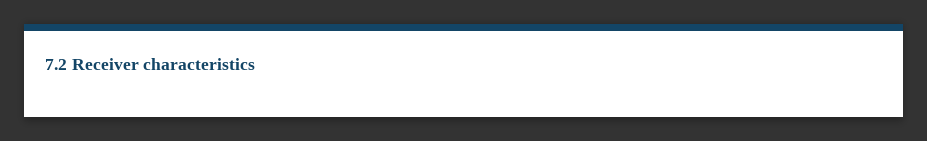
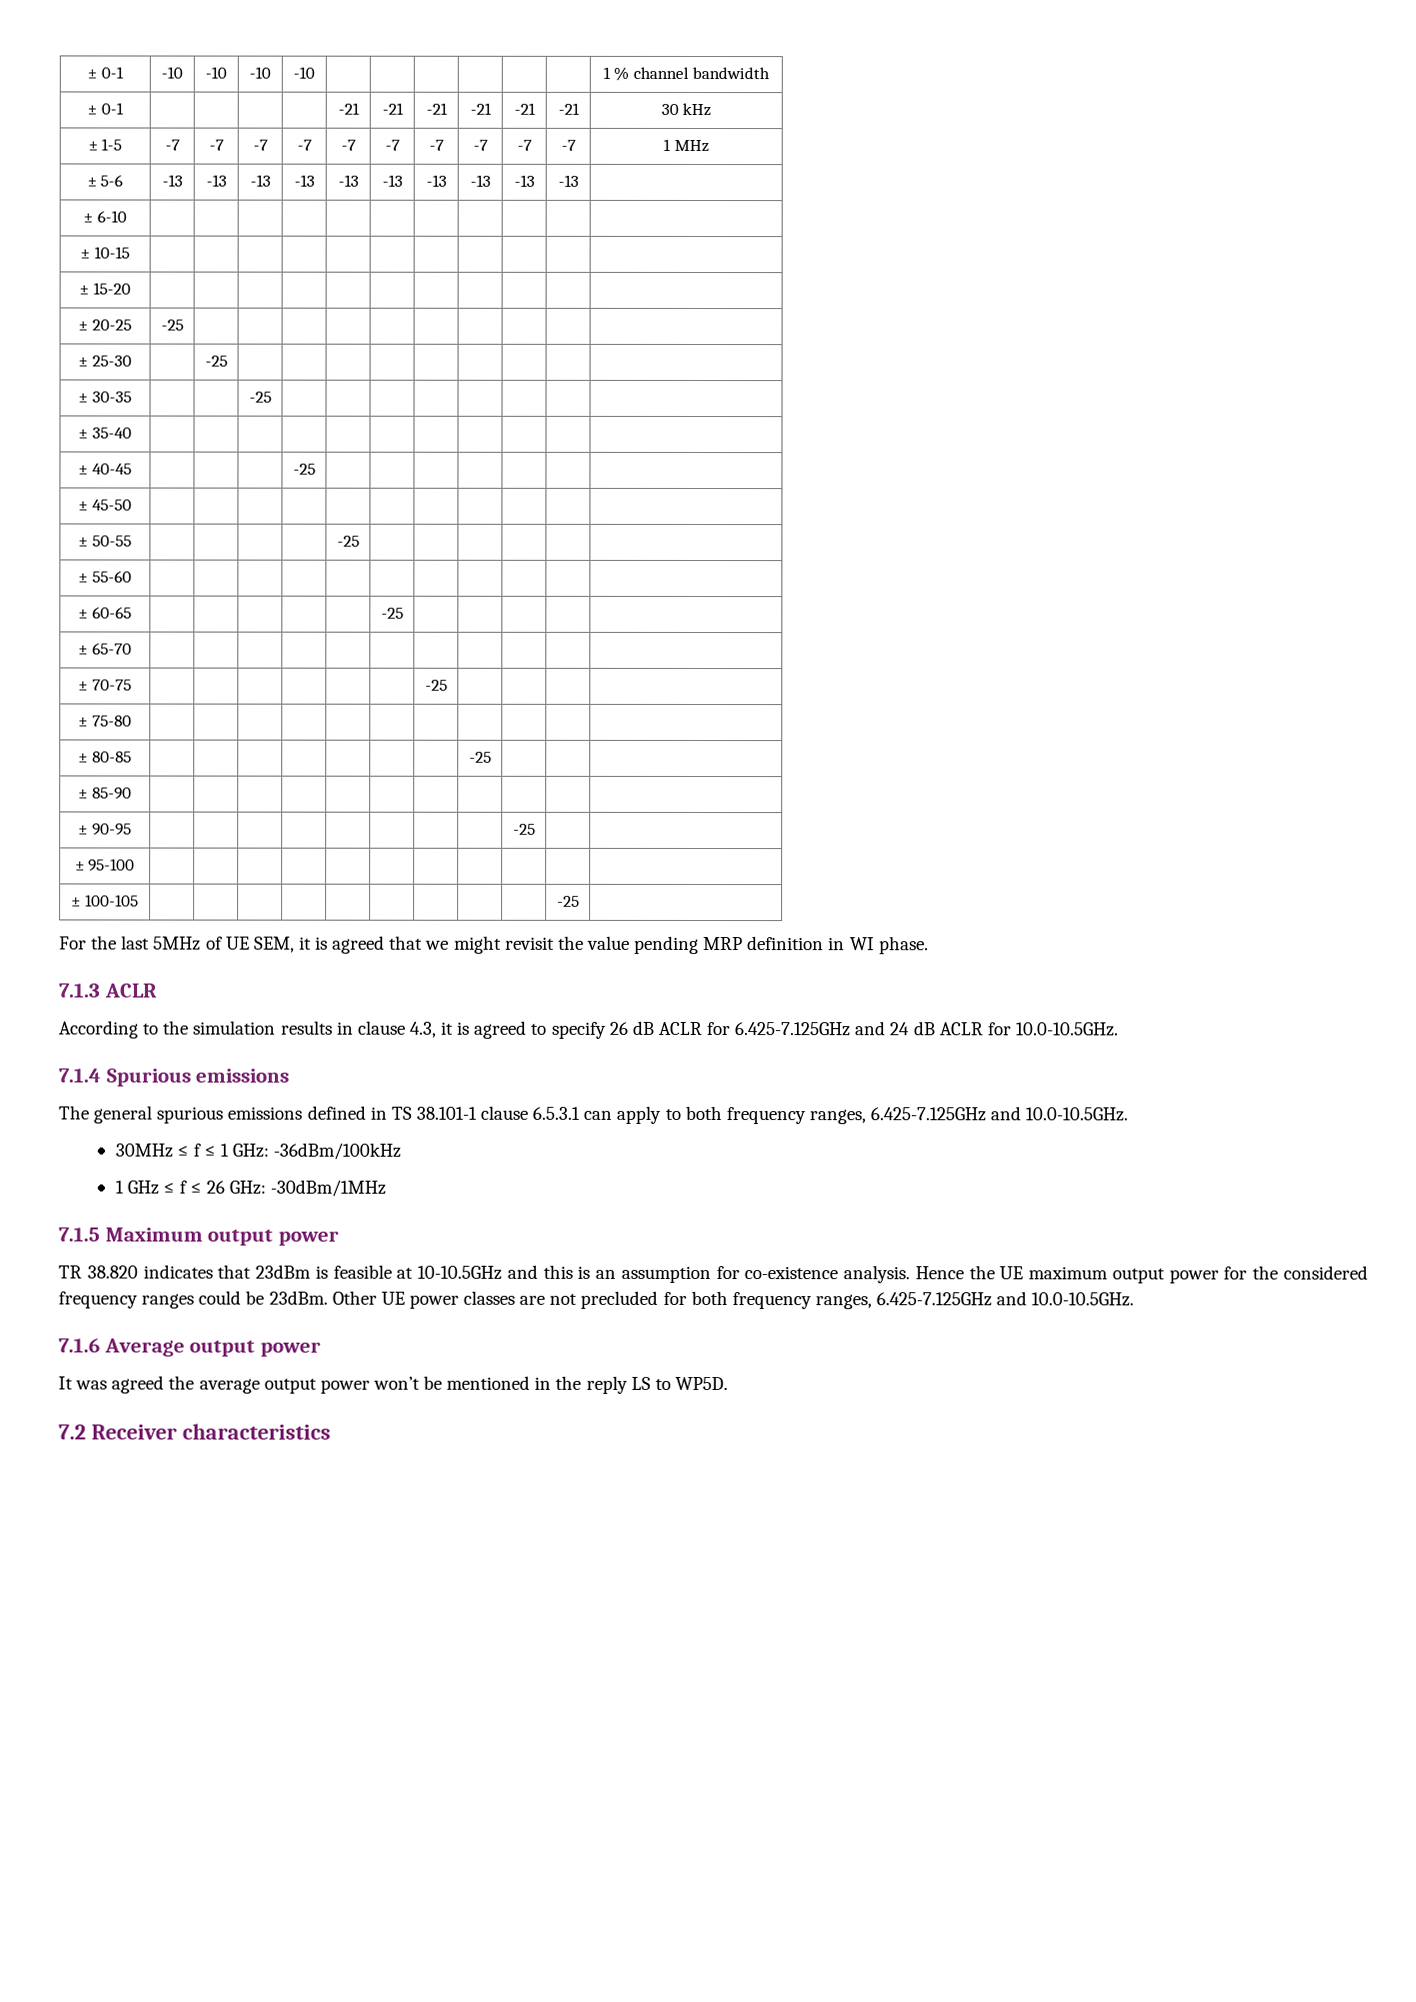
+ ± 0-1 | -10 | -10 | -10 | -10 | | | | | | | 1 % channel bandwidth
+ ± 0-1 | | | | | -21 | -21 | -21 | -21 | -21 | -21 | 30 kHz
+ ± 1-5 | -7 | -7 | -7 | -7 | -7 | -7 | -7 | -7 | -7 | -7 | 1 MHz
+ ± 5-6 | -13 | -13 | -13 | -13 | -13 | -13 | -13 | -13 | -13 | -13 |
+ ± 6-10 | | | | | | | | | | |
+ ± 10-15 | | | | | | | | | | |
+ ± 15-20 | | | | | | | | | | |
+ ± 20-25 | -25 | | | | | | | | | |
+ ± 25-30 | | -25 | | | | | | | | |
+ ± 30-35 | | | -25 | | | | | | | |
+ ± 35-40 | | | | | | | | | | |
+ ± 40-45 | | | | -25 | | | | | | |
+ ± 45-50 | | | | | | | | | | |
+ ± 50-55 | | | | | -25 | | | | | |
+ ± 55-60 | | | | | | | | | | |
+ ± 60-65 | | | | | | -25 | | | | |
+ ± 65-70 | | | | | | | | | | |
+ ± 70-75 | | | | | | | -25 | | | |
+ ± 75-80 | | | | | | | | | | |
+ ± 80-85 | | | | | | | | -25 | | |
+ ± 85-90 | | | | | | | | | | |
+ ± 90-95 | | | | | | | | | -25 | |
+ ± 95-100 | | | | | | | | | | |
+ ± 100-105 | | | | | | | | | | -25 |
+ For the last 5MHz of UE SEM, it is agreed that we might revisit the value pending MRP definition in WI phase.
+ 7.1.3 ACLR
+ According to the simulation results in clause 4.3, it is agreed to specify 26 dB ACLR for 6.425-7.125GHz and 24 dB ACLR for 10.0-10.5GHz.
+ 7.1.4 Spurious emissions
+ The general spurious emissions defined in TS 38.101-1 clause 6.5.3.1 can apply to both frequency ranges, 6.425-7.125GHz and 10.0-10.5GHz.
+ 30MHz ≤ f ≤ 1 GHz: -36dBm/100kHz
+ 1 GHz ≤ f ≤ 26 GHz: -30dBm/1MHz
+ 7.1.5 Maximum output power
+ TR 38.820 indicates that 23dBm is feasible at 10-10.5GHz and this is an assumption for co-existence analysis. Hence the UE maximum output power for the considered frequency ranges could be 23dBm. Other UE power classes are not precluded for both frequency ranges, 6.425-7.125GHz and 10.0-10.5GHz.
+ 7.1.6 Average output power
+ It was agreed the average output power won’t be mentioned in the reply LS to WP5D.

